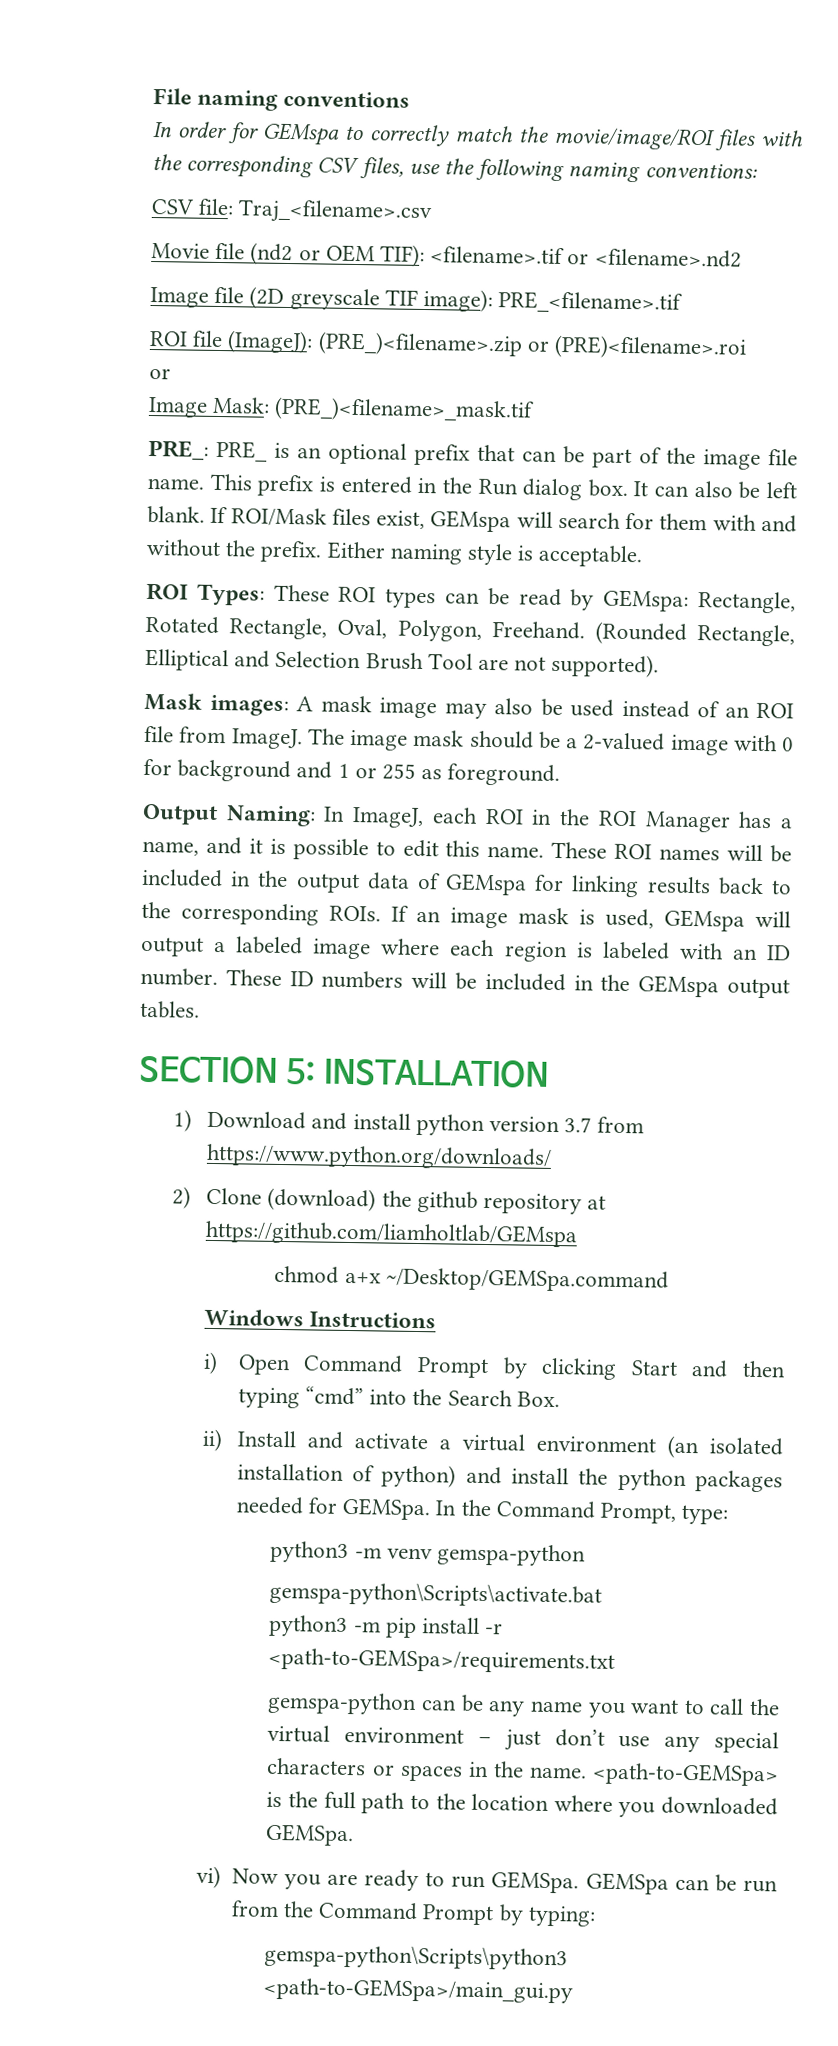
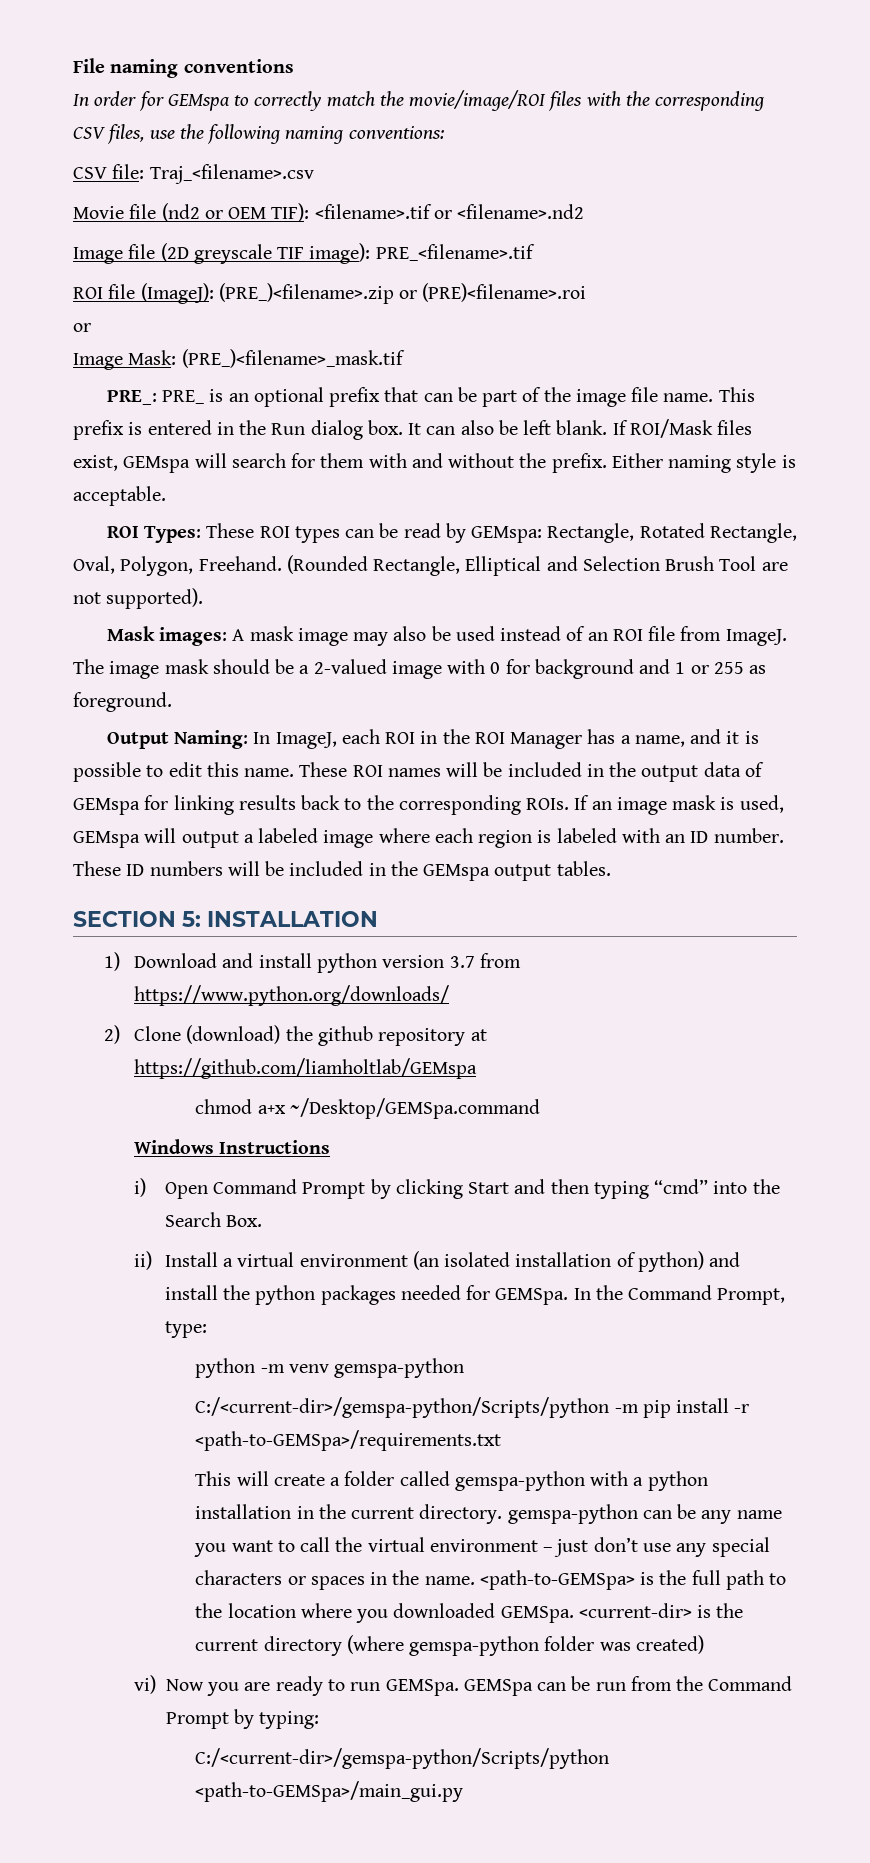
- ii) Install and activate a virtual environment (an isolated installation of python) and install the python packages needed for GEMSpa.
+ ii) Install a virtual environment (an isolated installation of python) and install the python packages needed for GEMSpa.
- python3 -m venv gemspa-python
+ python -m venv gemspa-python
- gemspa-python\Scripts\activate.bat
- python3 -m pip install -r <path-to-GEMSpa>/requirements.txt
+ C:/<current-dir>/gemspa-python/Scripts/python -m pip install -r <path-to-GEMSpa>/requirements.txt
- gemspa-python can be any name you want to call the virtual environment – just don’t use any special characters or spaces in the name.
+ This will create a folder called gemspa-python with a python installation in the current directory. gemspa-python can be any name you want to call the virtual environment – just don’t use any special characters or spaces in the name.
+ <current-dir> is the current directory (where gemspa-python folder was created)
- gemspa-python\Scripts\python3 <path-to-GEMSpa>/main_gui.py
+ C:/<current-dir>/gemspa-python/Scripts/python <path-to-GEMSpa>/main_gui.py

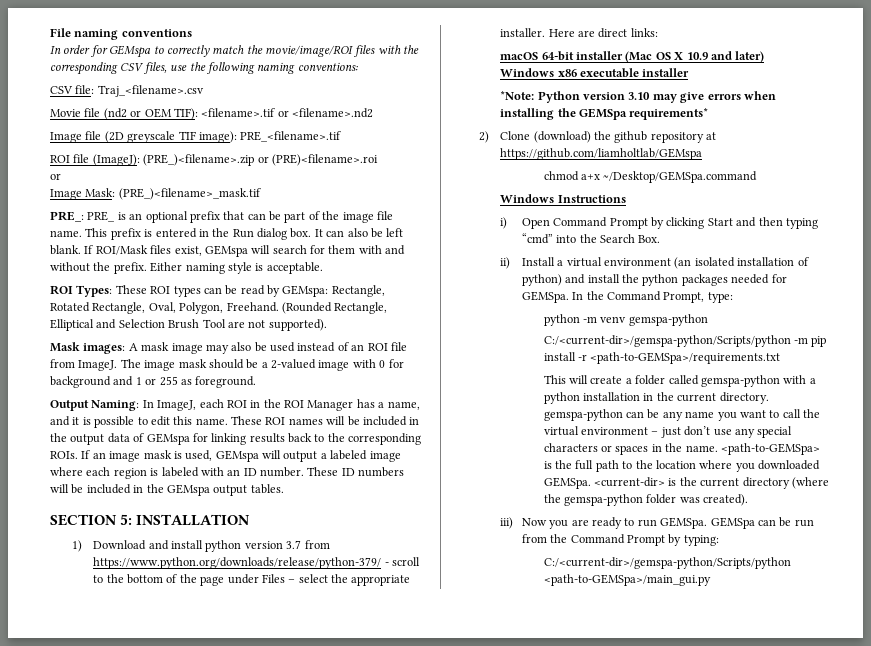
- 1) Download and install python version 3.7 from https://www.python.org/downloads/
+ 1) Download and install python version 3.7 from https://www.python.org/downloads/release/python-379/ - scroll to the bottom of the page under Files – select the appropriate installer. Here are direct links:
+ macOS 64-bit installer (Mac OS X 10.9 and later)
+ Windows x86 executable installer
+ *Note: Python version 3.10 may give errors when installing the GEMSpa requirements*
- <current-dir> is the current directory (where gemspa-python folder was created)
- vi) Now you are ready to run GEMSpa.
+ <current-dir> is the current directory (where the gemspa-python folder was created).
+ iii) Now you are ready to run GEMSpa.

